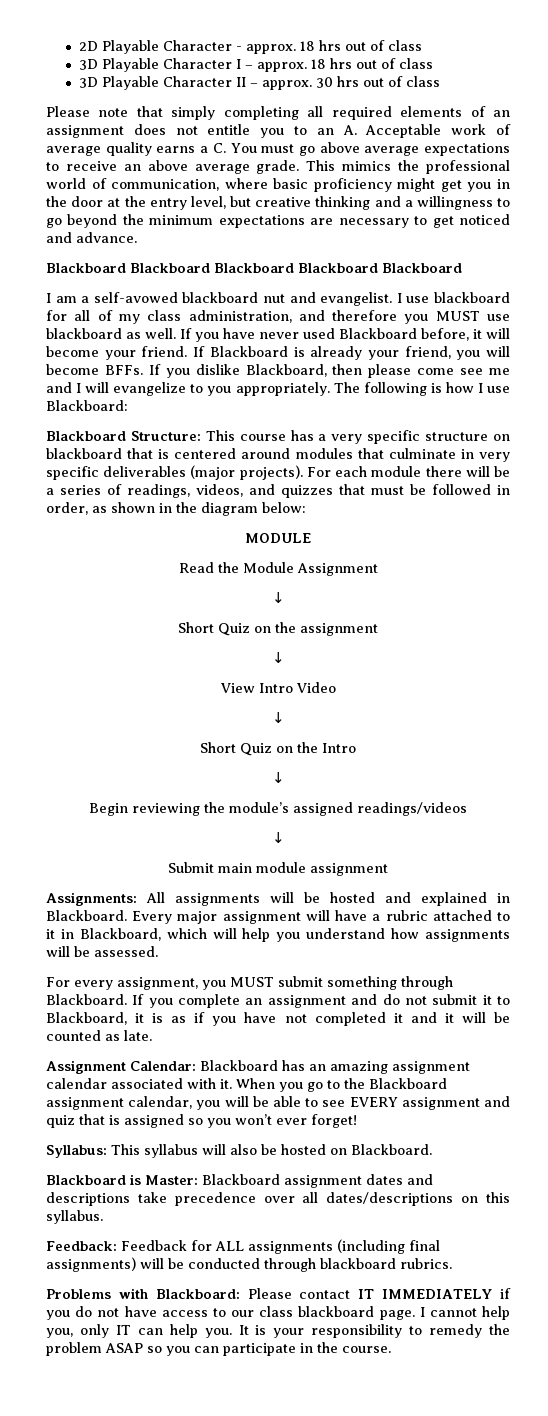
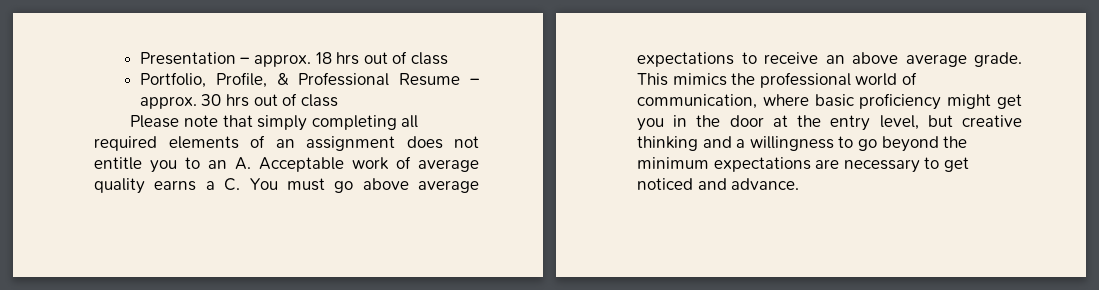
- 2D Playable Character - approx. 18 hrs out of class
- 3D Playable Character I – approx. 18 hrs out of class
- 3D Playable Character II – approx. 30 hrs out of class
+ Presentation – approx. 18 hrs out of class
+ Portfolio, Profile, & Professional Resume – approx. 30 hrs out of class
- Blackboard Blackboard Blackboard Blackboard Blackboard
- I am a self-avowed blackboard nut and evangelist. I use blackboard for all of my class administration, and therefore you MUST use blackboard as well. If you have never used Blackboard before, it will become your friend. If Blackboard is already your friend, you will become BFFs. If you dislike Blackboard, then please come see me and I will evangelize to you appropriately. The following is how I use Blackboard:
- Blackboard Structure: This course has a very specific structure on blackboard that is centered around modules that culminate in very specific deliverables (major projects). For each module there will be a series of readings, videos, and quizzes that must be followed in order, as shown in the diagram below:
- MODULE
- Read the Module Assignment
- ↓
- Short Quiz on the assignment
- ↓
- View Intro Video
- ↓
- Short Quiz on the Intro
- ↓
- Begin reviewing the module’s assigned readings/videos
- ↓
- Submit main module assignment
- Assignments: All assignments will be hosted and explained in Blackboard. Every major assignment will have a rubric attached to it in Blackboard, which will help you understand how assignments will be assessed.
- For every assignment, you MUST submit something through Blackboard. If you complete an assignment and do not submit it to Blackboard, it is as if you have not completed it and it will be counted as late.
- Assignment Calendar: Blackboard has an amazing assignment calendar associated with it. When you go to the Blackboard assignment calendar, you will be able to see EVERY assignment and quiz that is assigned so you won’t ever forget!
- Syllabus: This syllabus will also be hosted on Blackboard.
- Blackboard is Master: Blackboard assignment dates and descriptions take precedence over all dates/descriptions on this syllabus.
- Feedback: Feedback for ALL assignments (including final assignments) will be conducted through blackboard rubrics.
- Problems with Blackboard: Please contact IT IMMEDIATELY if you do not have access to our class blackboard page. I cannot help you, only IT can help you. It is your responsibility to remedy the problem ASAP so you can participate in the course.

